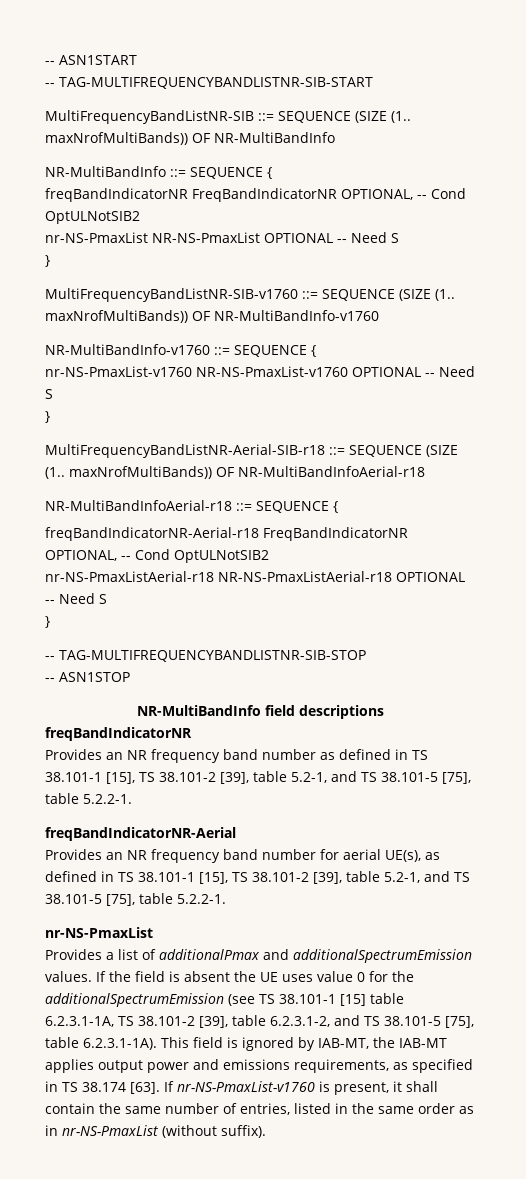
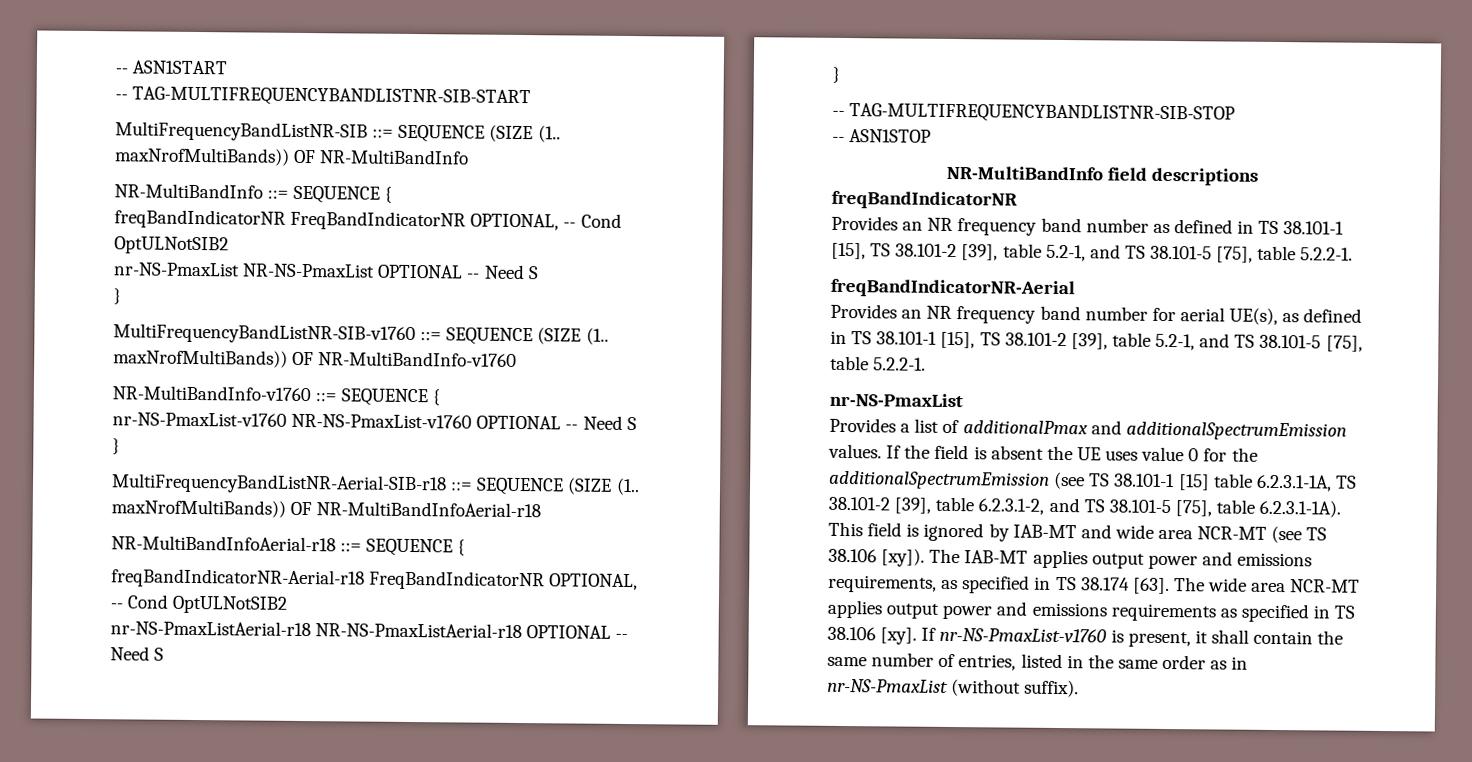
- If the field is absent the UE uses value 0 for the additionalSpectrumEmission (see TS 38.101-1 [15] table 6.2.3.1-1A, TS 38.101-2 [39], table 6.2.3.1-2, and TS 38.101-5 [75], table 6.2.3.1-1A). This field is ignored by IAB-MT, the IAB-MT applies output power and emissions requirements, as specified in TS 38.174 [63].
+ If the field is absent the UE uses value 0 for the additionalSpectrumEmission (see TS 38.101-1 [15] table 6.2.3.1-1A, TS 38.101-2 [39], table 6.2.3.1-2, and TS 38.101-5 [75], table 6.2.3.1-1A). This field is ignored by IAB-MT and wide area NCR-MT (see TS 38.106 [xy]). The IAB-MT applies output power and emissions requirements, as specified in TS 38.174 [63].
+ The wide area NCR-MT applies output power and emissions requirements as specified in TS 38.106 [xy].

